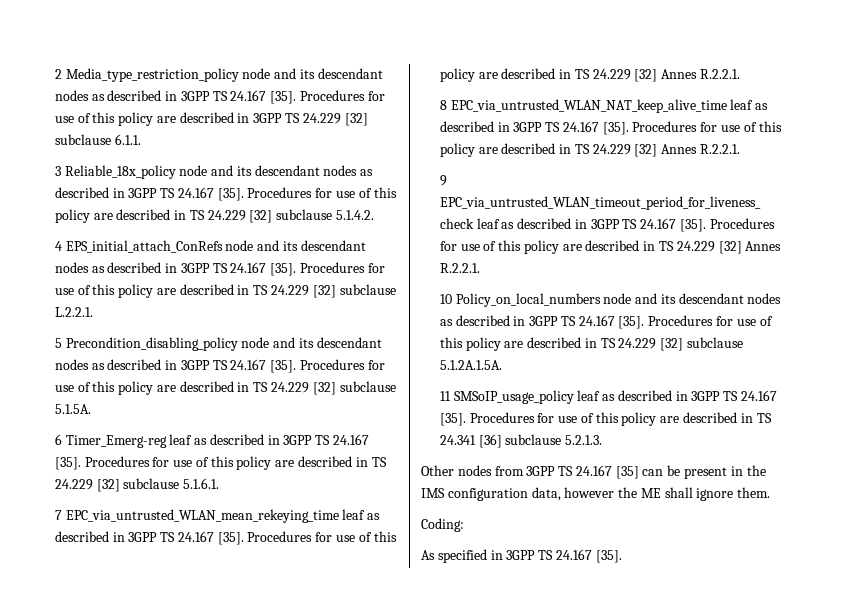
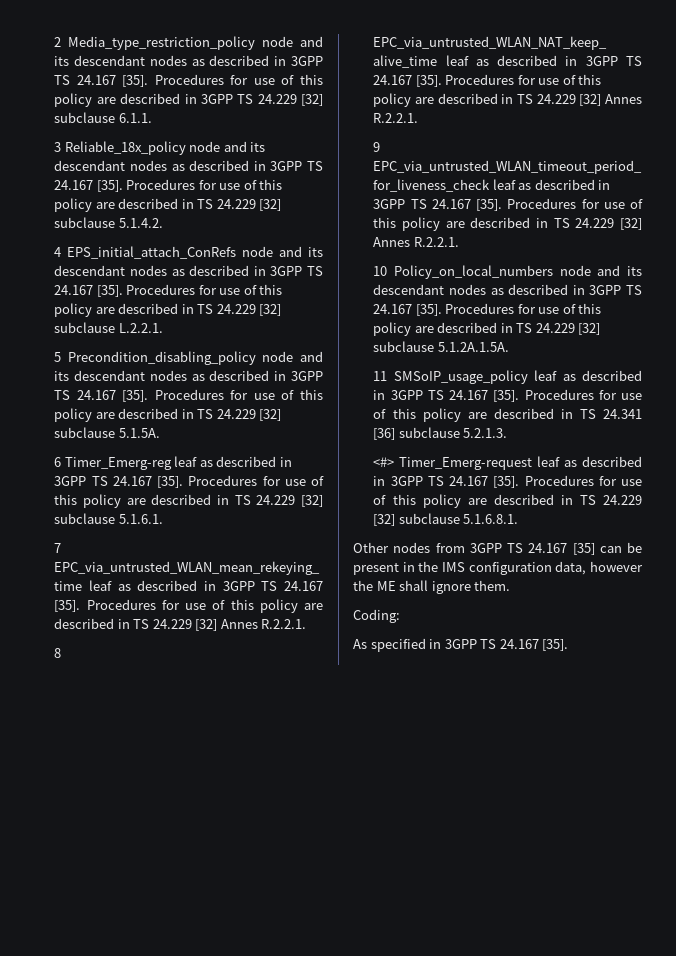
+ <#> Timer_Emerg-request leaf as described in 3GPP TS 24.167 [35]. Procedures for use of this policy are described in TS 24.229 [32] subclause 5.1.6.8.1.

